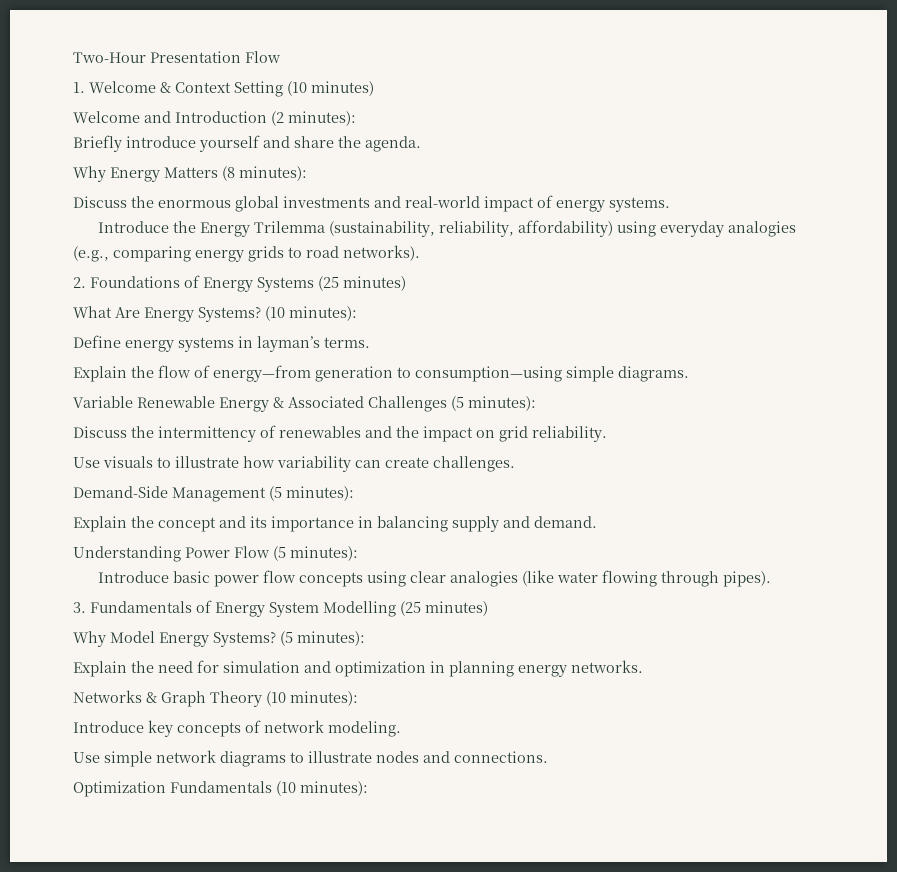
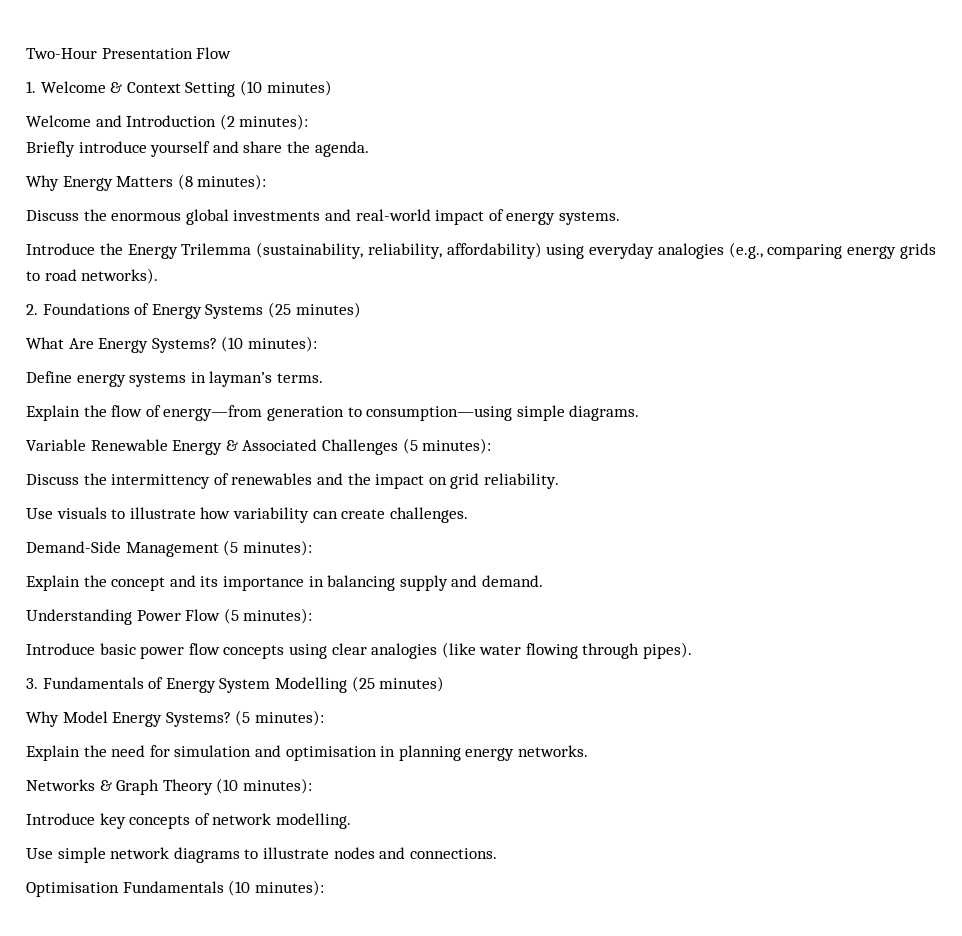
- Explain the need for simulation and optimization in planning energy networks.
+ Explain the need for simulation and optimisation in planning energy networks.
- Introduce key concepts of network modeling.
+ Introduce key concepts of network modelling.
- Optimization Fundamentals (10 minutes):
+ Optimisation Fundamentals (10 minutes):

